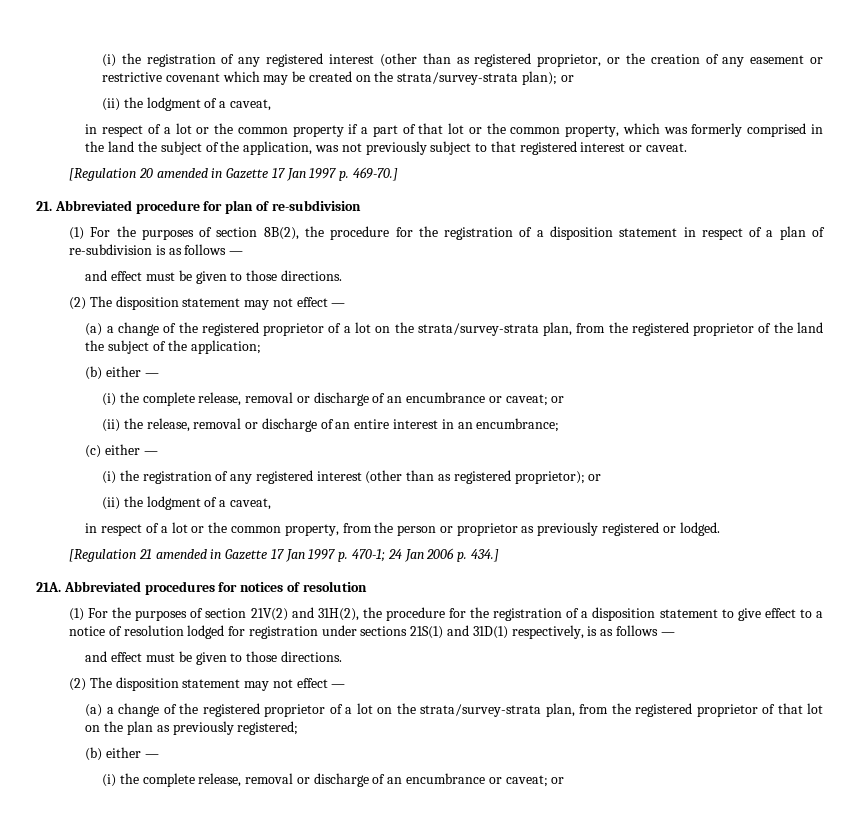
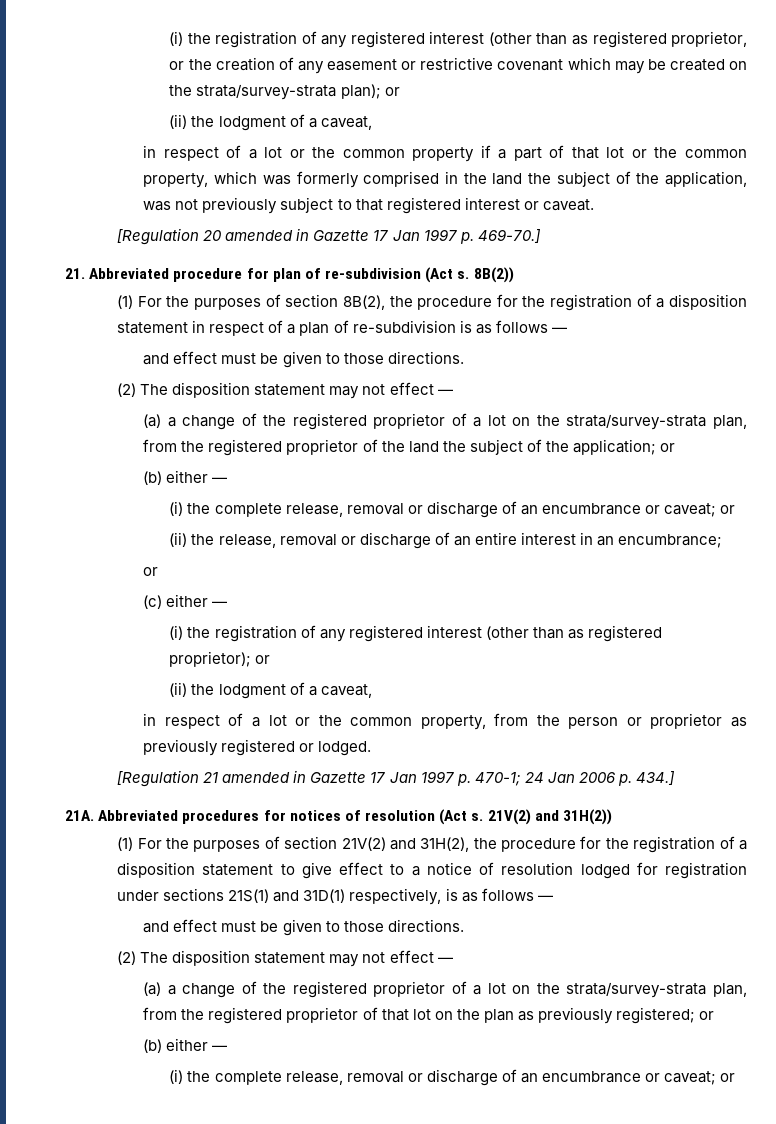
- 21. Abbreviated procedure for plan of re-subdivision
+ 21. Abbreviated procedure for plan of re-subdivision (Act s. 8B(2))
- (a) a change of the registered proprietor of a lot on the strata/survey-strata plan, from the registered proprietor of the land the subject of the application;
+ (a) a change of the registered proprietor of a lot on the strata/survey-strata plan, from the registered proprietor of the land the subject of the application; or
  (ii) the release, removal or discharge of an entire interest in an encumbrance;
+ or
- Abbreviated procedures for notices of resolution
+ Abbreviated procedures for notices of resolution (Act s. 21V(2) and 31H(2))
- (a) a change of the registered proprietor of a lot on the strata/survey-strata plan, from the registered proprietor of that lot on the plan as previously registered;
+ (a) a change of the registered proprietor of a lot on the strata/survey-strata plan, from the registered proprietor of that lot on the plan as previously registered; or

